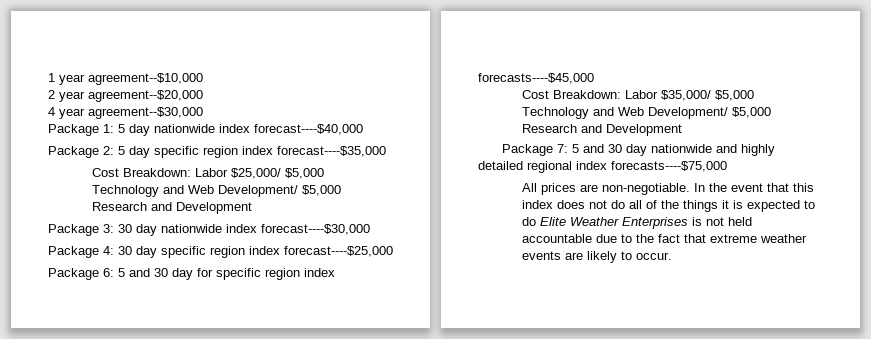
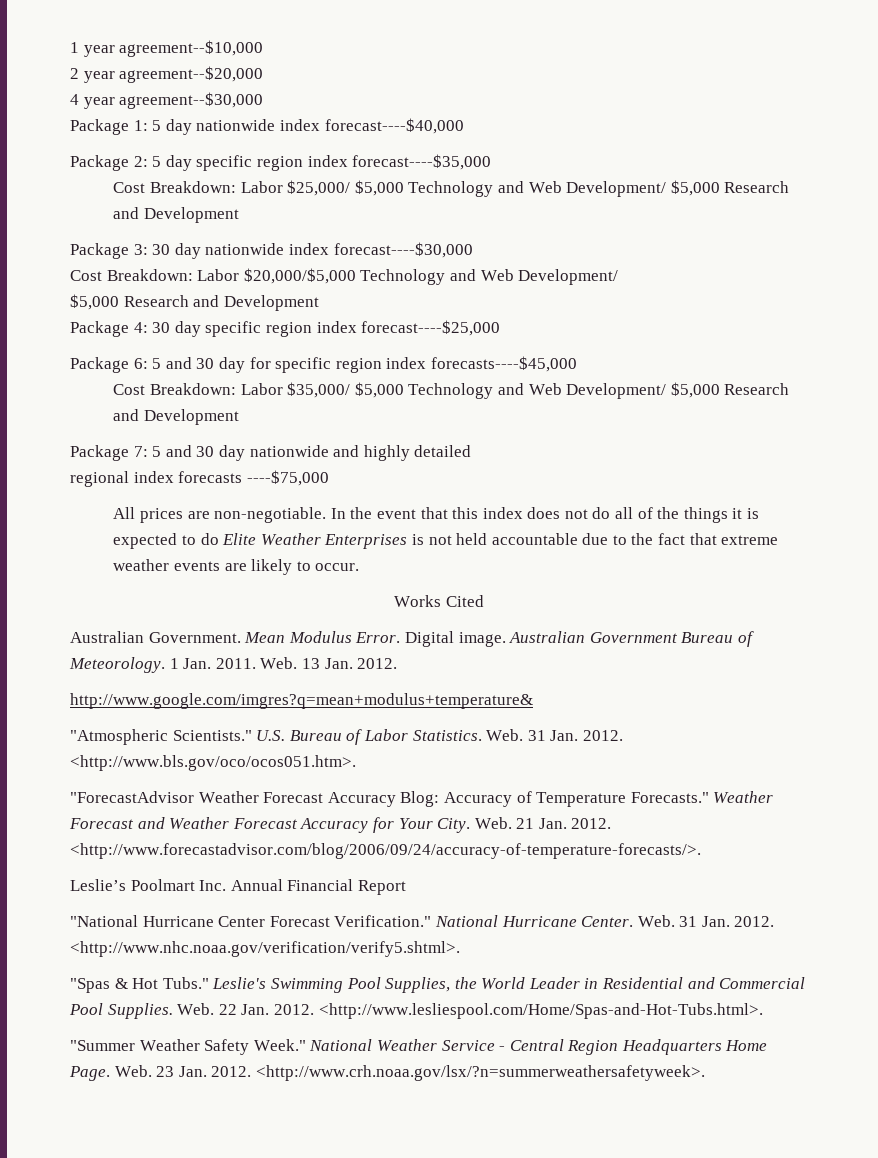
+ Cost Breakdown: Labor $20,000/$5,000 Technology and Web Development/
+ $5,000 Research and Development
- Package 7: 5 and 30 day nationwide and highly detailed regional index forecasts----$75,000
+ Package 7: 5 and 30 day nationwide and highly detailed
+ regional index forecasts ----$75,000
+ Works Cited
+ Australian Government. Mean Modulus Error. Digital image. Australian Government Bureau of Meteorology. 1 Jan. 2011. Web. 13 Jan. 2012.
+ http://www.google.com/imgres?q=mean+modulus+temperature&
+ "Atmospheric Scientists." U.S. Bureau of Labor Statistics. Web. 31 Jan. 2012. <http://www.bls.gov/oco/ocos051.htm>.
+ "ForecastAdvisor Weather Forecast Accuracy Blog: Accuracy of Temperature Forecasts." Weather Forecast and Weather Forecast Accuracy for Your City. Web. 21 Jan. 2012. <http://www.forecastadvisor.com/blog/2006/09/24/accuracy-of-temperature-forecasts/>.
+ Leslie’s Poolmart Inc. Annual Financial Report
+ "National Hurricane Center Forecast Verification." National Hurricane Center. Web. 31 Jan. 2012. <http://www.nhc.noaa.gov/verification/verify5.shtml>.
+ "Spas & Hot Tubs." Leslie's Swimming Pool Supplies, the World Leader in Residential and Commercial Pool Supplies. Web. 22 Jan. 2012. <http://www.lesliespool.com/Home/Spas-and-Hot-Tubs.html>.
+ "Summer Weather Safety Week." National Weather Service - Central Region Headquarters Home Page. Web. 23 Jan. 2012. <http://www.crh.noaa.gov/lsx/?n=summerweathersafetyweek>.

